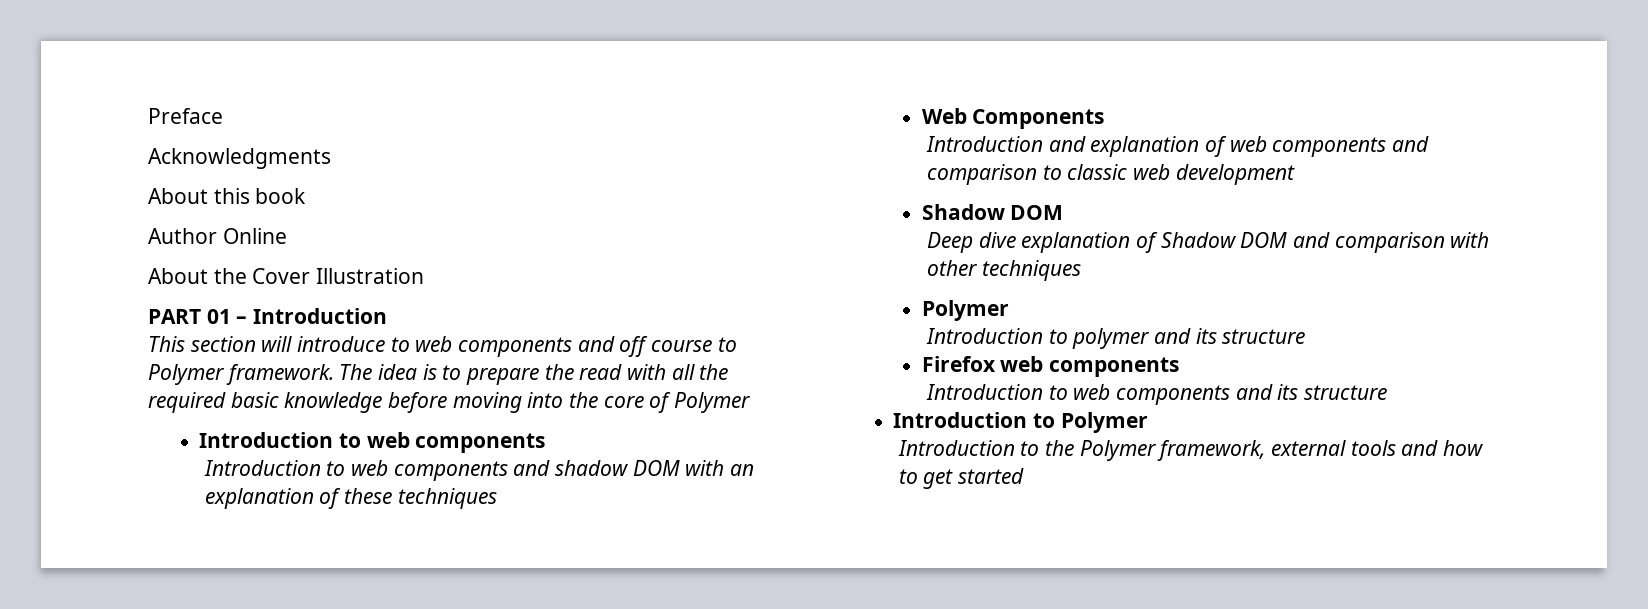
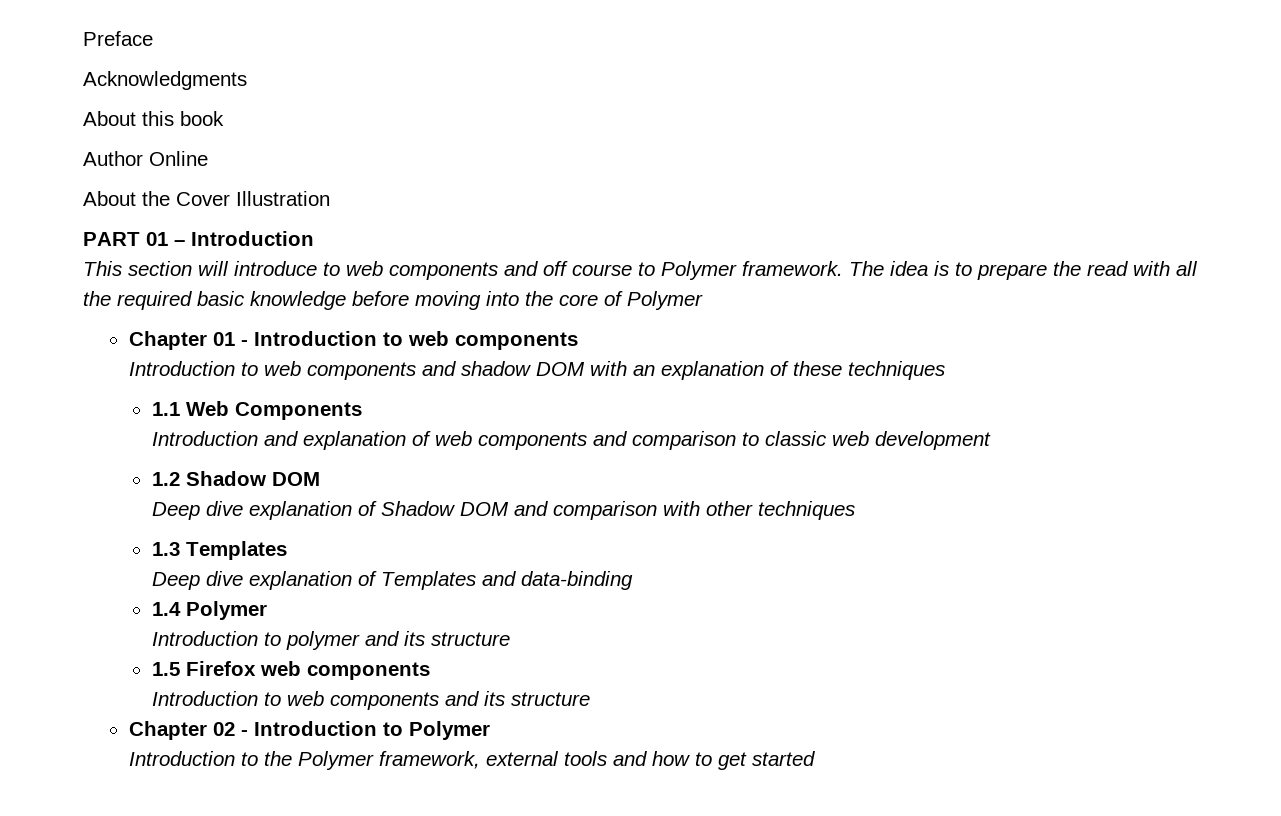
  The idea is to prepare the read with all the required basic knowledge before moving into the core of Polymer
- Introduction to web components
+ Chapter 01 - Introduction to web components
- Web Components
+ 1.1 Web Components
  Introduction and explanation of web components and comparison to classic web development
- Shadow DOM
+ 1.2 Shadow DOM
  Deep dive explanation of Shadow DOM and comparison with other techniques
- Polymer
+ 1.3 Templates
+ Deep dive explanation of Templates and data-binding
+ 1.4 Polymer
- Firefox web components
+ 1.5 Firefox web components
- Introduction to Polymer
+ Chapter 02 - Introduction to Polymer

